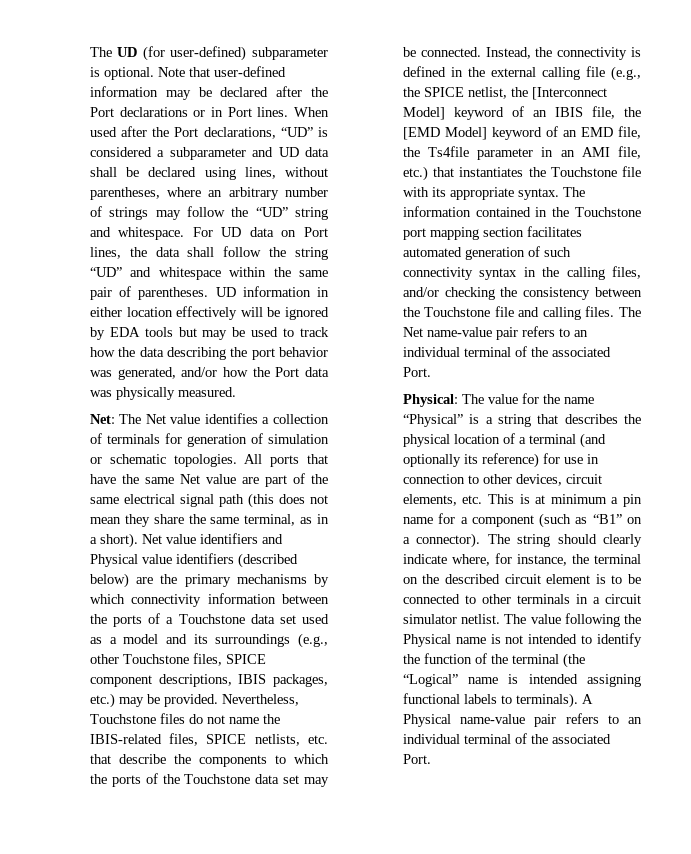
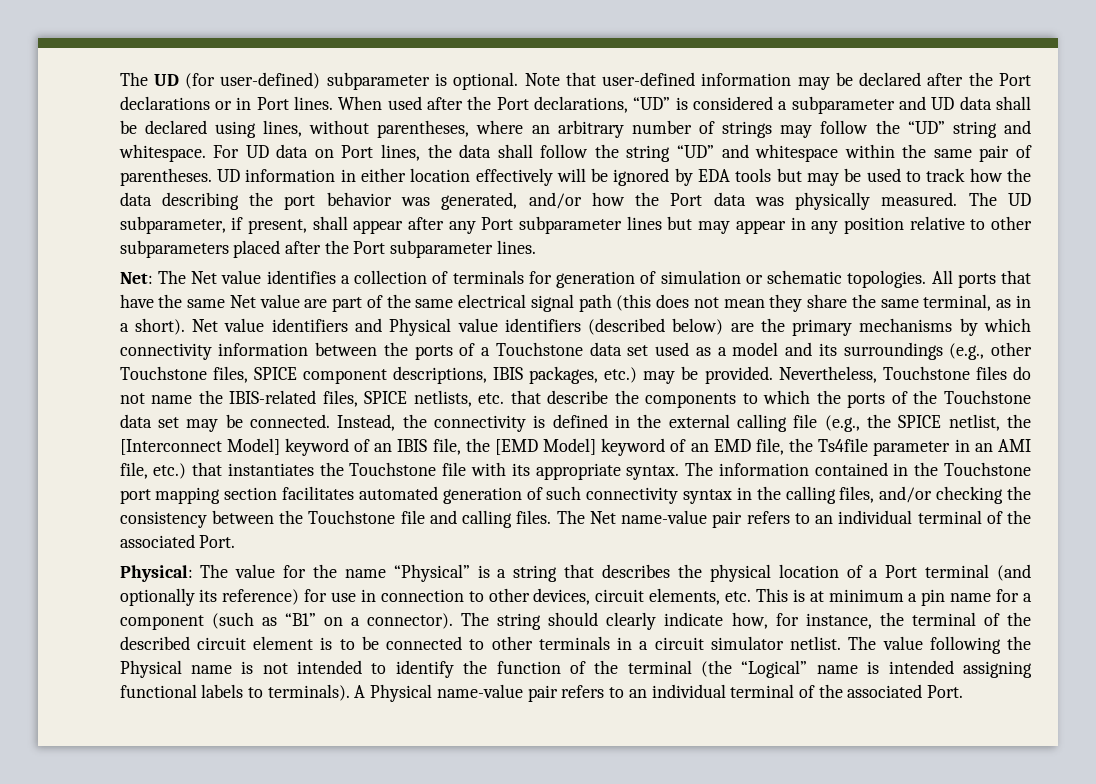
+ The UD subparameter, if present, shall appear after any Port subparameter lines but may appear in any position relative to other subparameters placed after the Port subparameter lines.
- Physical: The value for the name “Physical” is a string that describes the physical location of a terminal (and optionally its reference) for use in connection to other devices, circuit elements, etc. This is at minimum a pin name for a component (such as “B1” on a connector).
+ Physical: The value for the name “Physical” is a string that describes the physical location of a Port terminal (and optionally its reference) for use in connection to other devices, circuit elements, etc. This is at minimum a pin name for a component (such as “B1” on a connector).
- The string should clearly indicate where, for instance, the terminal on the described circuit element is to be connected to other terminals in a circuit simulator netlist.
+ The string should clearly indicate how, for instance, the terminal of the described circuit element is to be connected to other terminals in a circuit simulator netlist.

